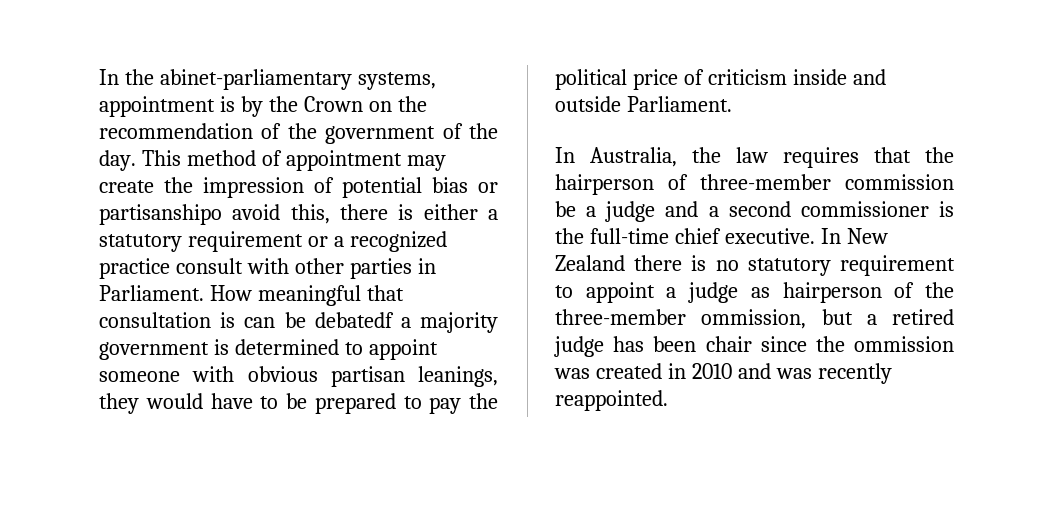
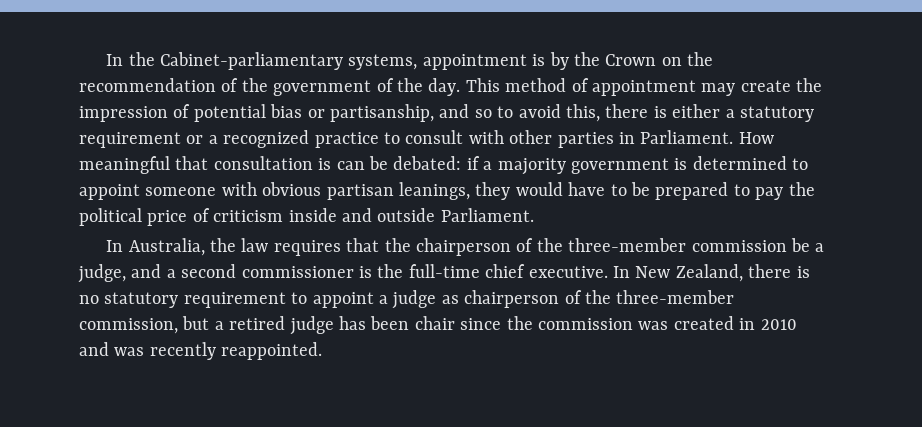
- In the abinet-parliamentary systems, appointment is by the Crown on the recommendation of the government of the day.
+ In the Cabinet-parliamentary systems, appointment is by the Crown on the recommendation of the government of the day.
- This method of appointment may create the impression of potential bias or partisanshipo avoid this, there is either a statutory requirement or a recognized practice consult with other parties in Parliament.
+ This method of appointment may create the impression of potential bias or partisanship, and so to avoid this, there is either a statutory requirement or a recognized practice to consult with other parties in Parliament.
- How meaningful that consultation is can be debatedf a majority government is determined to appoint someone with obvious partisan leanings, they would have to be prepared to pay the political price of criticism inside and outside Parliament.
+ How meaningful that consultation is can be debated: if a majority government is determined to appoint someone with obvious partisan leanings, they would have to be prepared to pay the political price of criticism inside and outside Parliament.
- In Australia, the law requires that the hairperson of three-member commission be a judge and a second commissioner is the full-time chief executive.
+ In Australia, the law requires that the chairperson of the three-member commission be a judge, and a second commissioner is the full-time chief executive.
- In New Zealand there is no statutory requirement to appoint a judge as hairperson of the three-member ommission, but a retired judge has been chair since the ommission was created in 2010 and was recently reappointed.
+ In New Zealand, there is no statutory requirement to appoint a judge as chairperson of the three-member commission, but a retired judge has been chair since the commission was created in 2010 and was recently reappointed.

